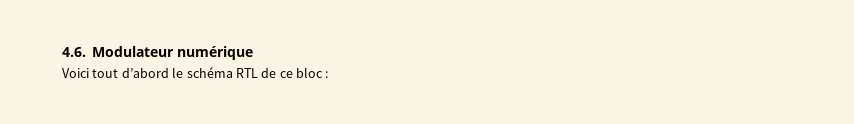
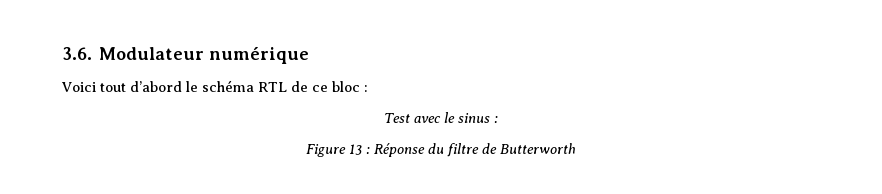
- 4.6. Modulateur numérique
+ 3.6. Modulateur numérique
+ Test avec le sinus :
+ Figure 13 : Réponse du filtre de Butterworth

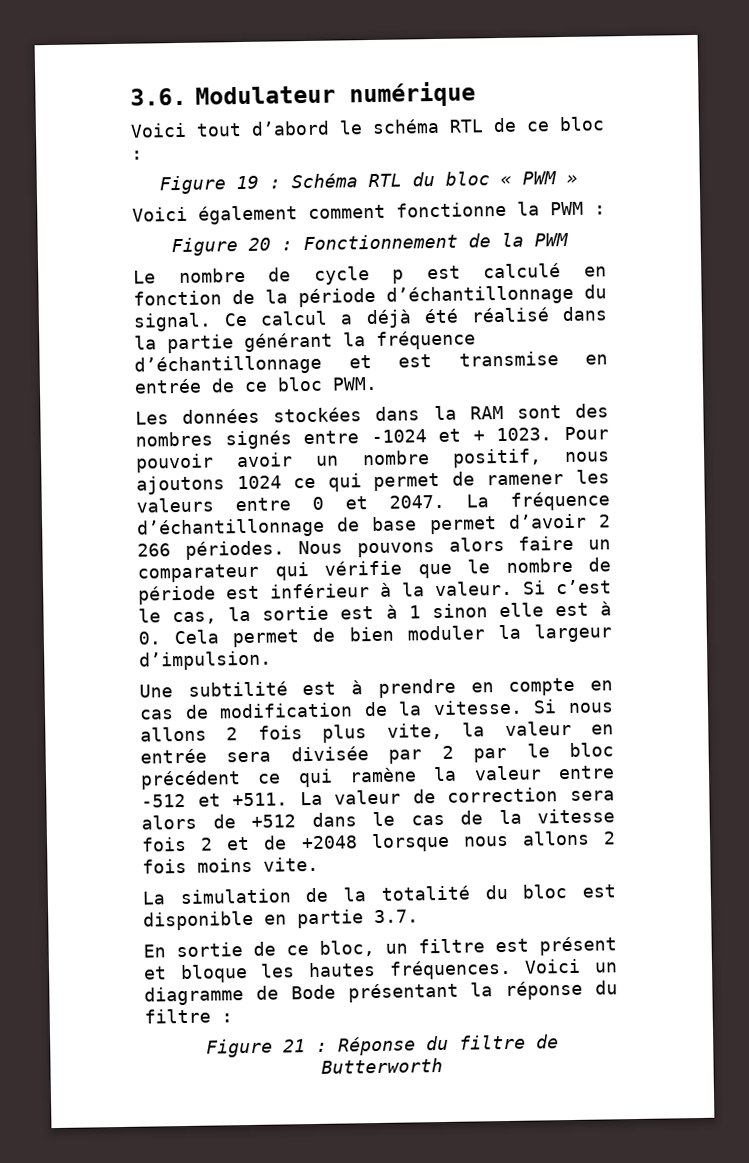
- Test avec le sinus :
- Figure 13 : Réponse du filtre de Butterworth
+ Figure 19 : Schéma RTL du bloc « PWM »
+ Voici également comment fonctionne la PWM :
+ Figure 20 : Fonctionnement de la PWM
+ Le nombre de cycle p est calculé en fonction de la période d’échantillonnage du signal. Ce calcul a déjà été réalisé dans la partie générant la fréquence d’échantillonnage et est transmise en entrée de ce bloc PWM.
+ Les données stockées dans la RAM sont des nombres signés entre -1024 et + 1023. Pour pouvoir avoir un nombre positif, nous ajoutons 1024 ce qui permet de ramener les valeurs entre 0 et 2047. La fréquence d’échantillonnage de base permet d’avoir 2 266 périodes. Nous pouvons alors faire un comparateur qui vérifie que le nombre de période est inférieur à la valeur. Si c’est le cas, la sortie est à 1 sinon elle est à 0. Cela permet de bien moduler la largeur d’impulsion.
+ Une subtilité est à prendre en compte en cas de modification de la vitesse. Si nous allons 2 fois plus vite, la valeur en entrée sera divisée par 2 par le bloc précédent ce qui ramène la valeur entre -512 et +511. La valeur de correction sera alors de +512 dans le cas de la vitesse fois 2 et de +2048 lorsque nous allons 2 fois moins vite.
+ La simulation de la totalité du bloc est disponible en partie 3.7.
+ En sortie de ce bloc, un filtre est présent et bloque les hautes fréquences. Voici un diagramme de Bode présentant la réponse du filtre :
+ Figure 21 : Réponse du filtre de Butterworth

